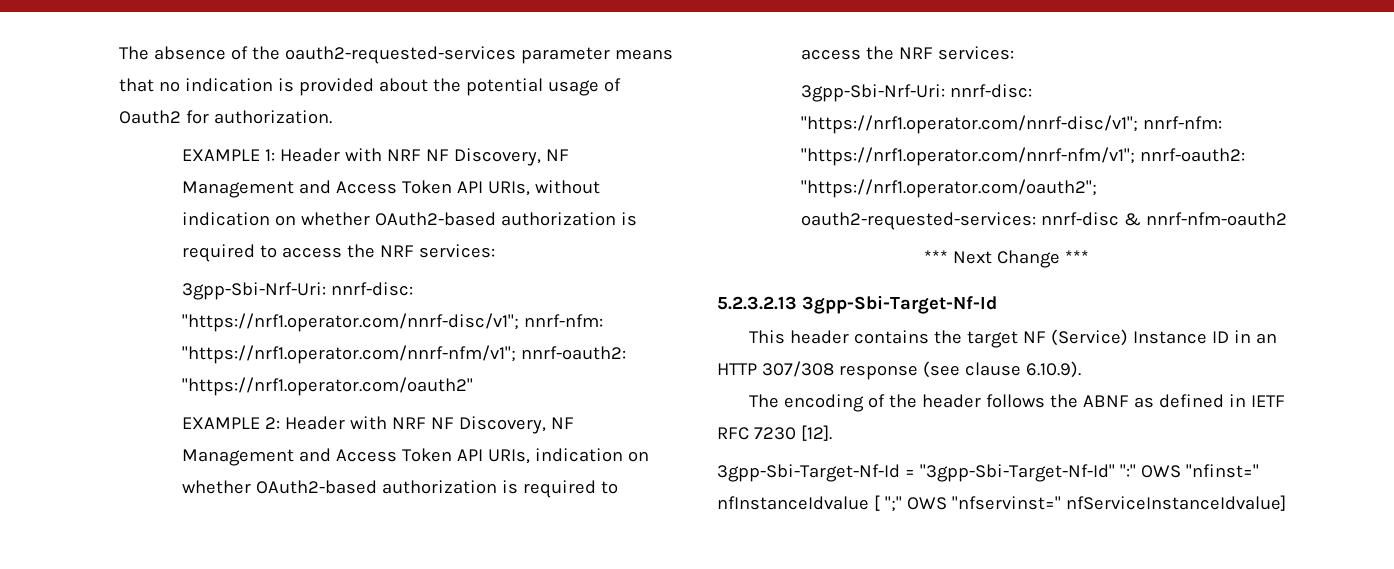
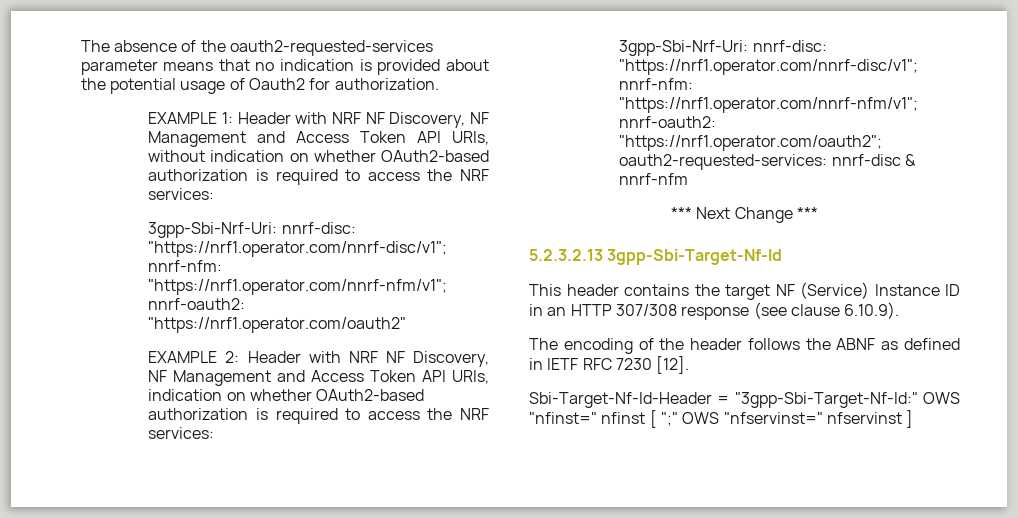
- 3gpp-Sbi-Nrf-Uri: nnrf-disc: "https://nrf1.operator.com/nnrf-disc/v1"; nnrf-nfm: "https://nrf1.operator.com/nnrf-nfm/v1"; nnrf-oauth2: "https://nrf1.operator.com/oauth2"; oauth2-requested-services: nnrf-disc & nnrf-nfm-oauth2
+ 3gpp-Sbi-Nrf-Uri: nnrf-disc: "https://nrf1.operator.com/nnrf-disc/v1"; nnrf-nfm: "https://nrf1.operator.com/nnrf-nfm/v1"; nnrf-oauth2: "https://nrf1.operator.com/oauth2"; oauth2-requested-services: nnrf-disc & nnrf-nfm
- 3gpp-Sbi-Target-Nf-Id = "3gpp-Sbi-Target-Nf-Id" ":" OWS "nfinst=" nfInstanceIdvalue [ ";" OWS "nfservinst=" nfServiceInstanceIdvalue]
+ Sbi-Target-Nf-Id-Header = "3gpp-Sbi-Target-Nf-Id:" OWS "nfinst=" nfinst [ ";" OWS "nfservinst=" nfservinst ]

